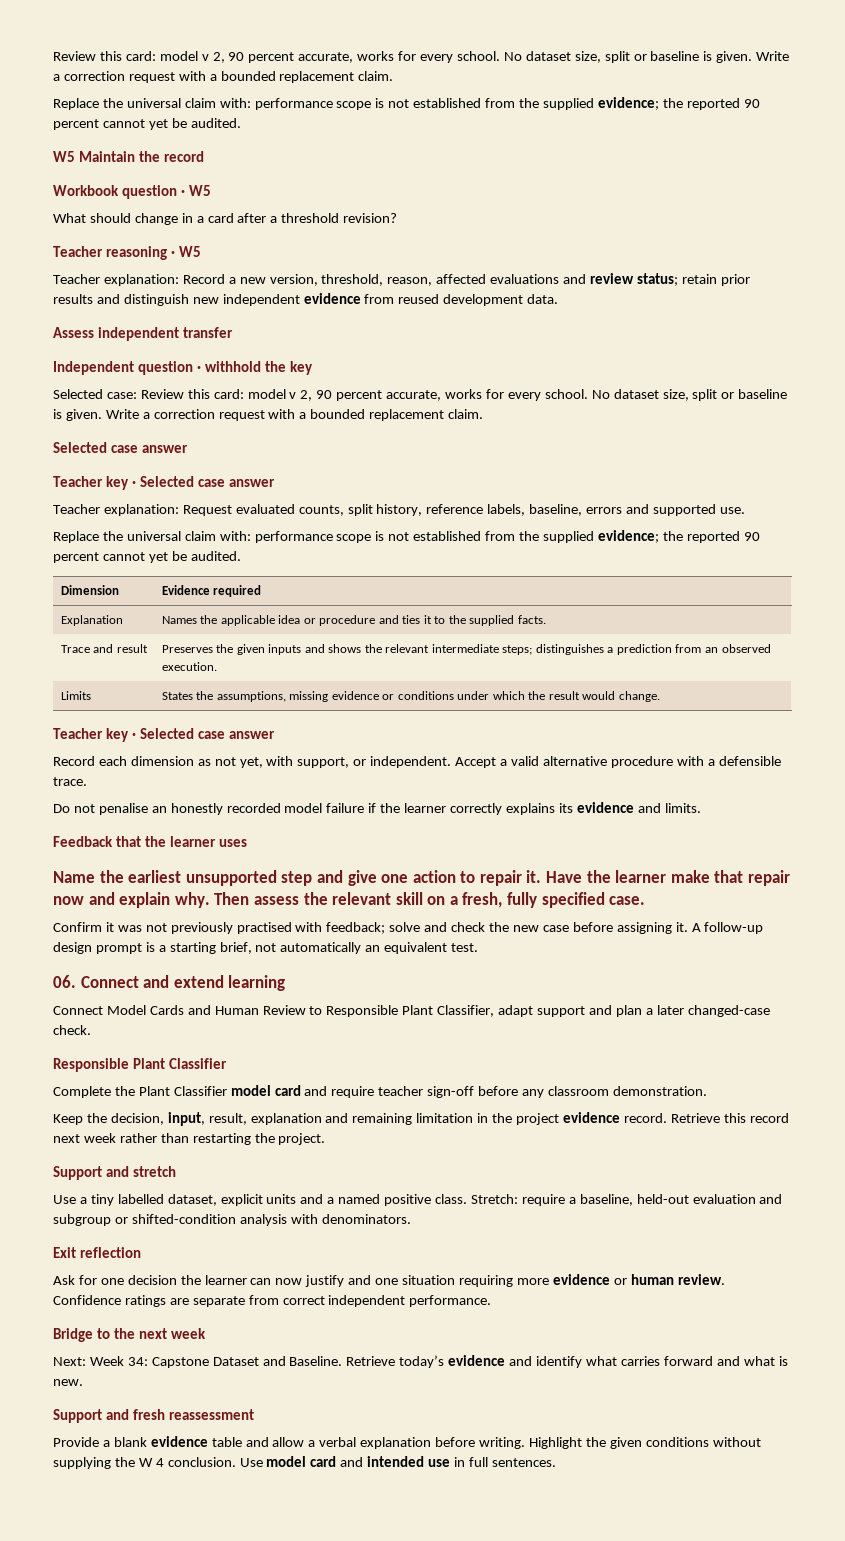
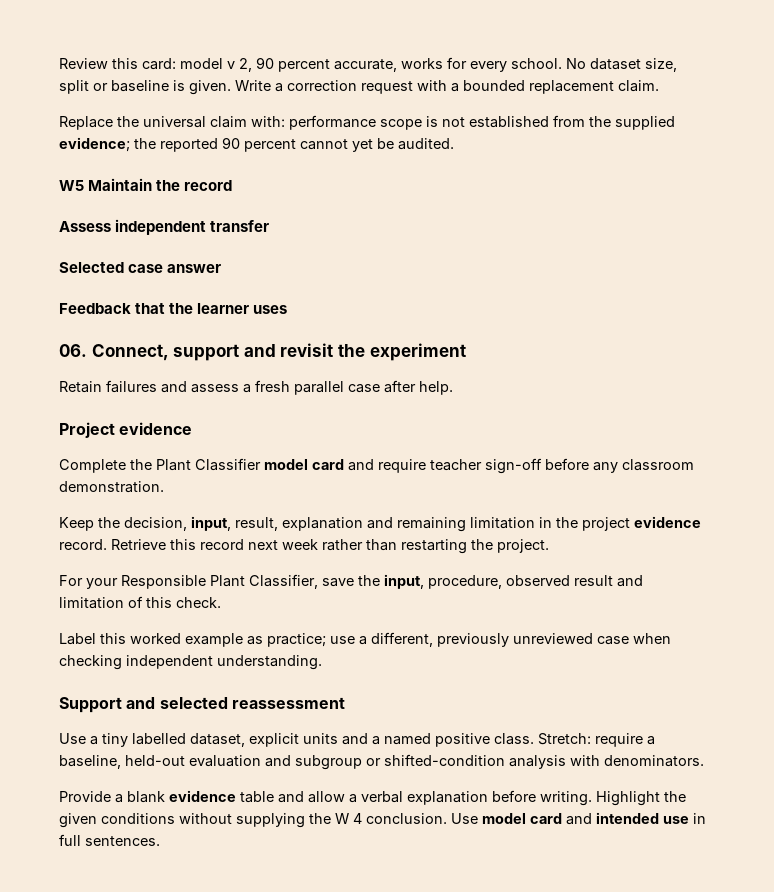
- Workbook question · W5
- What should change in a card after a threshold revision?
- Teacher reasoning · W5
- Teacher explanation: Record a new version, threshold, reason, affected evaluations and review status; retain prior results and distinguish new independent evidence from reused development data.
  Assess independent transfer
- Independent question · withhold the key
- Selected case: Review this card: model v 2, 90 percent accurate, works for every school. No dataset size, split or baseline is given. Write a correction request with a bounded replacement claim.
  Selected case answer
- Teacher key · Selected case answer
- Teacher explanation: Request evaluated counts, split history, reference labels, baseline, errors and supported use.
- Replace the universal claim with: performance scope is not established from the supplied evidence; the reported 90 percent cannot yet be audited.
- Dimension | Evidence required
- Explanation | Names the applicable idea or procedure and ties it to the supplied facts.
- Trace and result | Preserves the given inputs and shows the relevant intermediate steps; distinguishes a prediction from an observed execution.
- Limits | States the assumptions, missing evidence or conditions under which the result would change.
- Teacher key · Selected case answer
- Record each dimension as not yet, with support, or independent. Accept a valid alternative procedure with a defensible trace.
- Do not penalise an honestly recorded model failure if the learner correctly explains its evidence and limits.
- Name the earliest unsupported step and give one action to repair it. Have the learner make that repair now and explain why. Then assess the relevant skill on a fresh, fully specified case.
- Confirm it was not previously practised with feedback; solve and check the new case before assigning it. A follow-up design prompt is a starting brief, not automatically an equivalent test.
- 06. Connect and extend learning
- Connect Model Cards and Human Review to Responsible Plant Classifier, adapt support and plan a later changed-case check.
- Responsible Plant Classifier
+ 06. Connect, support and revisit the experiment
+ Retain failures and assess a fresh parallel case after help.
+ Project evidence
- Support and stretch
+ For your Responsible Plant Classifier, save the input, procedure, observed result and limitation of this check.
+ Label this worked example as practice; use a different, previously unreviewed case when checking independent understanding.
+ Support and selected reassessment
- Exit reflection
- Ask for one decision the learner can now justify and one situation requiring more evidence or human review. Confidence ratings are separate from correct independent performance.
- Bridge to the next week
- Next: Week 34: Capstone Dataset and Baseline. Retrieve today’s evidence and identify what carries forward and what is new.
- Support and fresh reassessment

